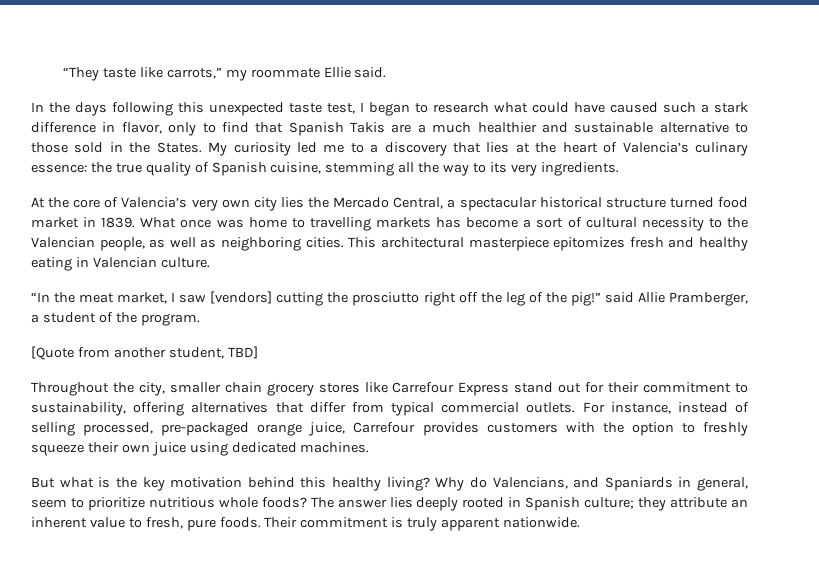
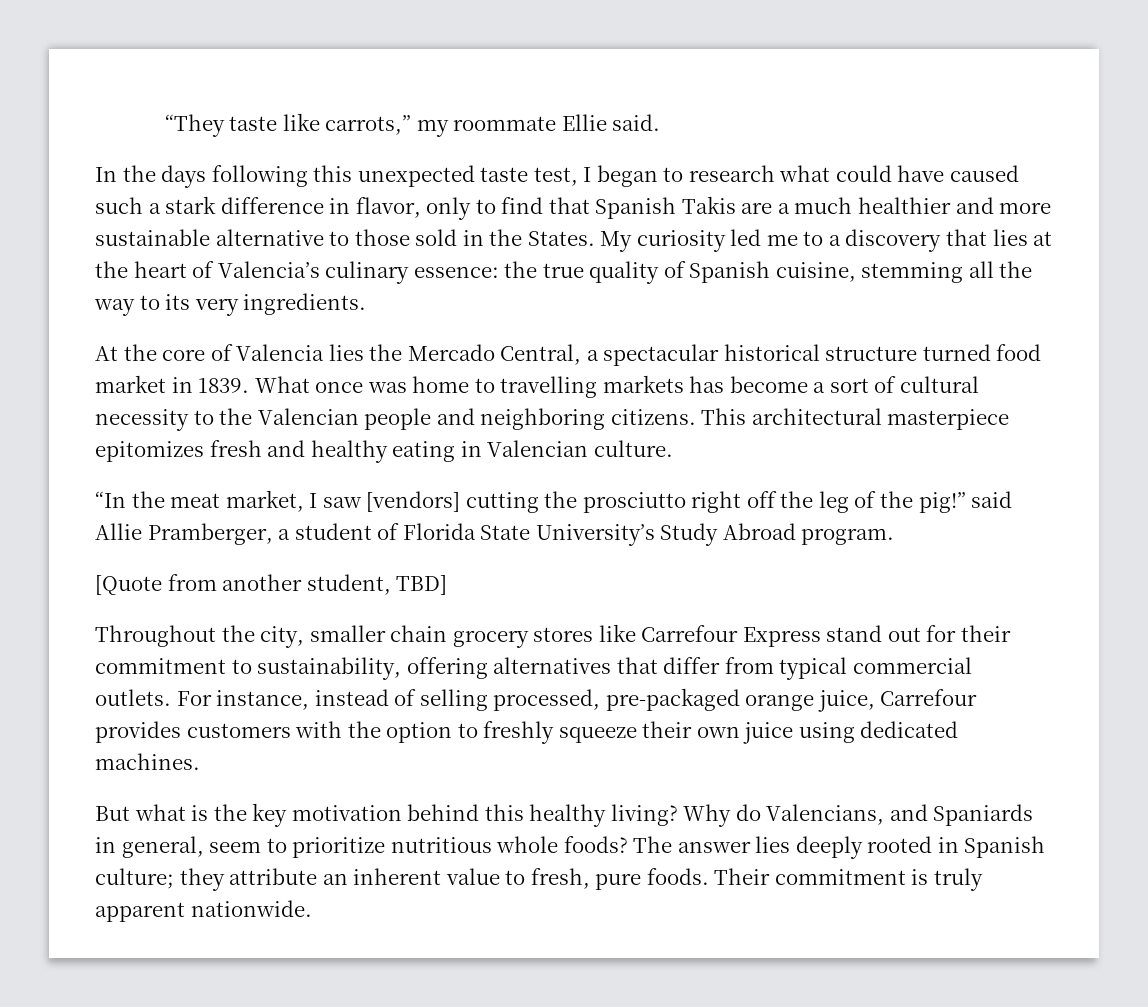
- In the days following this unexpected taste test, I began to research what could have caused such a stark difference in flavor, only to find that Spanish Takis are a much healthier and sustainable alternative to those sold in the States.
+ In the days following this unexpected taste test, I began to research what could have caused such a stark difference in flavor, only to find that Spanish Takis are a much healthier and more sustainable alternative to those sold in the States.
- At the core of Valencia’s very own city lies the Mercado Central, a spectacular historical structure turned food market in 1839.
+ At the core of Valencia lies the Mercado Central, a spectacular historical structure turned food market in 1839.
- What once was home to travelling markets has become a sort of cultural necessity to the Valencian people, as well as neighboring cities.
+ What once was home to travelling markets has become a sort of cultural necessity to the Valencian people and neighboring citizens.
- “In the meat market, I saw [vendors] cutting the prosciutto right off the leg of the pig!” said Allie Pramberger, a student of the program.
+ “In the meat market, I saw [vendors] cutting the prosciutto right off the leg of the pig!” said Allie Pramberger, a student of Florida State University’s Study Abroad program.

